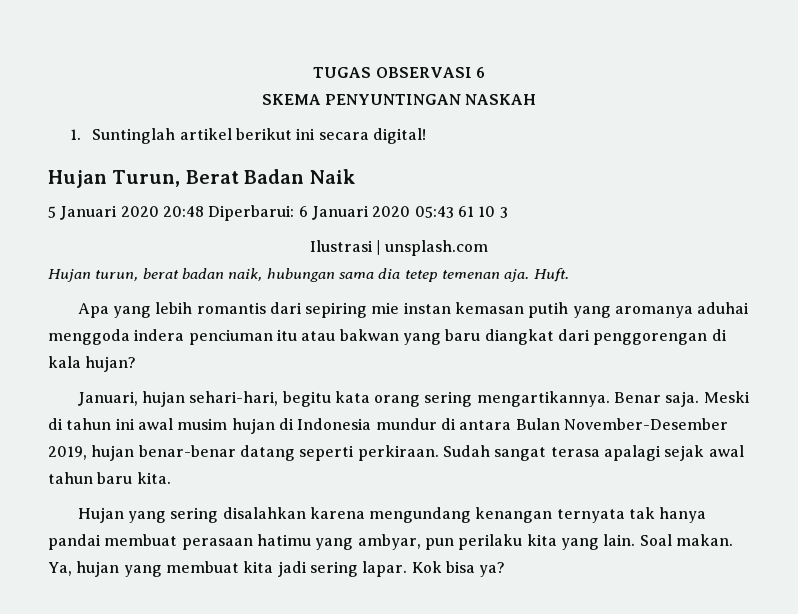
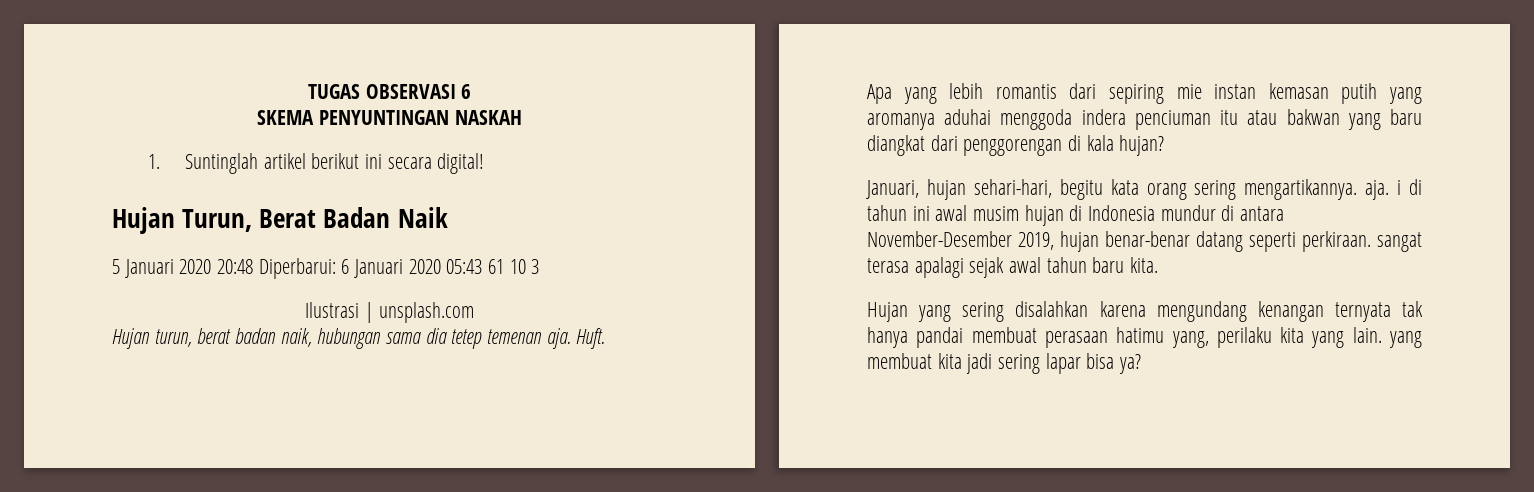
- Januari, hujan sehari-hari, begitu kata orang sering mengartikannya. Benar saja. Meski di tahun ini awal musim hujan di Indonesia mundur di antara Bulan November-Desember 2019, hujan benar-benar datang seperti perkiraan. Sudah sangat terasa apalagi sejak awal tahun baru kita.
+ Januari, hujan sehari-hari, begitu kata orang sering mengartikannya. aja. i di tahun ini awal musim hujan di Indonesia mundur di antara November-Desember 2019, hujan benar-benar datang seperti perkiraan. sangat terasa apalagi sejak awal tahun baru kita.
- Hujan yang sering disalahkan karena mengundang kenangan ternyata tak hanya pandai membuat perasaan hatimu yang ambyar, pun perilaku kita yang lain. Soal makan. Ya, hujan yang membuat kita jadi sering lapar. Kok bisa ya?
+ Hujan yang sering disalahkan karena mengundang kenangan ternyata tak hanya pandai membuat perasaan hatimu yang, perilaku kita yang lain. yang membuat kita jadi sering lapar bisa ya?

